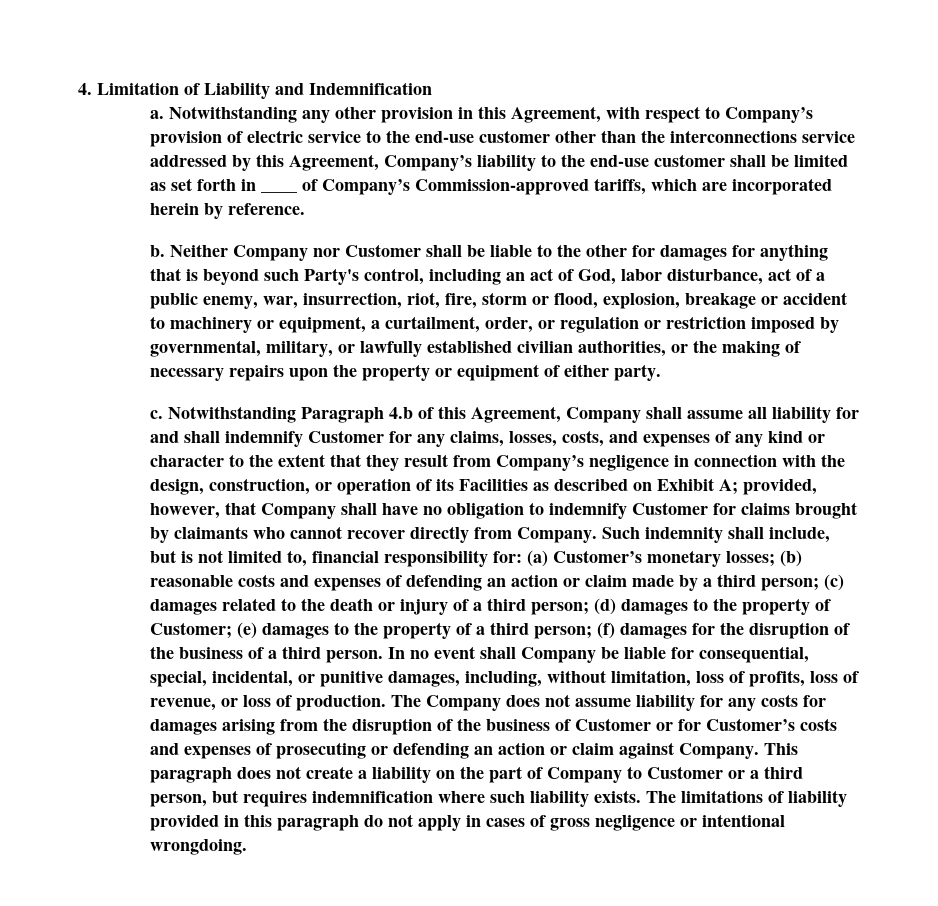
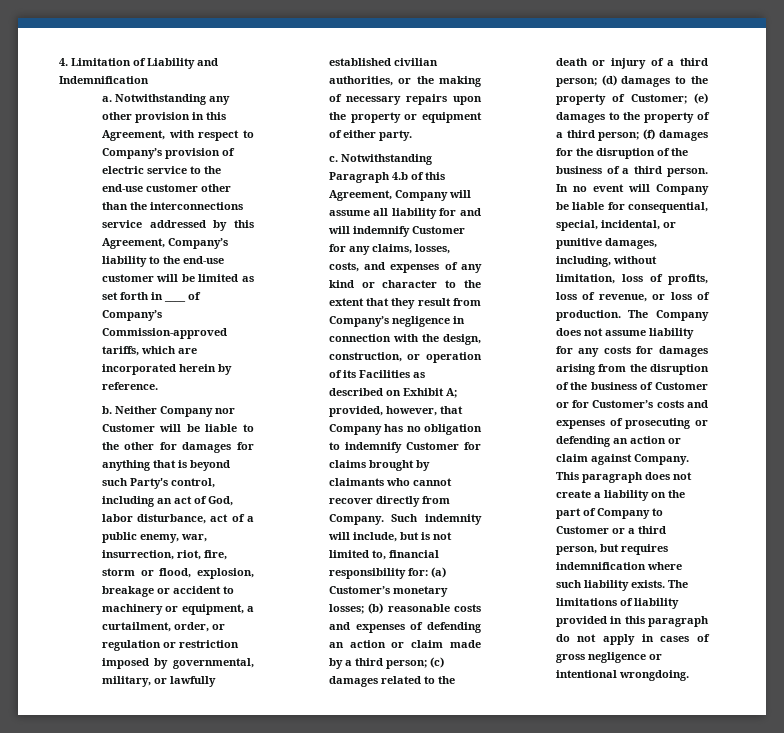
- Notwithstanding any other provision in this Agreement, with respect to Company’s provision of electric service to the end-use customer other than the interconnections service addressed by this Agreement, Company’s liability to the end-use customer shall be limited as set forth in ____ of Company’s Commission-approved tariffs, which are incorporated herein by reference.
+ Notwithstanding any other provision in this Agreement, with respect to Company’s provision of electric service to the end-use customer other than the interconnections service addressed by this Agreement, Company’s liability to the end-use customer will be limited as set forth in ____ of Company’s Commission-approved tariffs, which are incorporated herein by reference.
- Neither Company nor Customer shall be liable to the other for damages for anything that is beyond such Party's control, including an act of God, labor disturbance, act of a public enemy, war, insurrection, riot, fire, storm or flood, explosion, breakage or accident to machinery or equipment, a curtailment, order, or regulation or restriction imposed by governmental, military, or lawfully established civilian authorities, or the making of necessary repairs upon the property or equipment of either party.
+ Neither Company nor Customer will be liable to the other for damages for anything that is beyond such Party's control, including an act of God, labor disturbance, act of a public enemy, war, insurrection, riot, fire, storm or flood, explosion, breakage or accident to machinery or equipment, a curtailment, order, or regulation or restriction imposed by governmental, military, or lawfully established civilian authorities, or the making of necessary repairs upon the property or equipment of either party.
- Notwithstanding Paragraph 4.b of this Agreement, Company shall assume all liability for and shall indemnify Customer for any claims, losses, costs, and expenses of any kind or character to the extent that they result from Company’s negligence in connection with the design, construction, or operation of its Facilities as described on Exhibit A;
+ Notwithstanding Paragraph 4.b of this Agreement, Company will assume all liability for and will indemnify Customer for any claims, losses, costs, and expenses of any kind or character to the extent that they result from Company’s negligence in connection with the design, construction, or operation of its Facilities as described on Exhibit A;
- provided, however, that Company shall have no obligation to indemnify Customer for claims brought by claimants who cannot recover directly from Company.
+ provided, however, that Company has no obligation to indemnify Customer for claims brought by claimants who cannot recover directly from Company.
- Such indemnity shall include, but is not limited to, financial responsibility for:
+ Such indemnity will include, but is not limited to, financial responsibility for:
- In no event shall Company be liable for consequential, special, incidental, or punitive damages, including, without limitation, loss of profits, loss of revenue, or loss of production.
+ In no event will Company be liable for consequential, special, incidental, or punitive damages, including, without limitation, loss of profits, loss of revenue, or loss of production.

